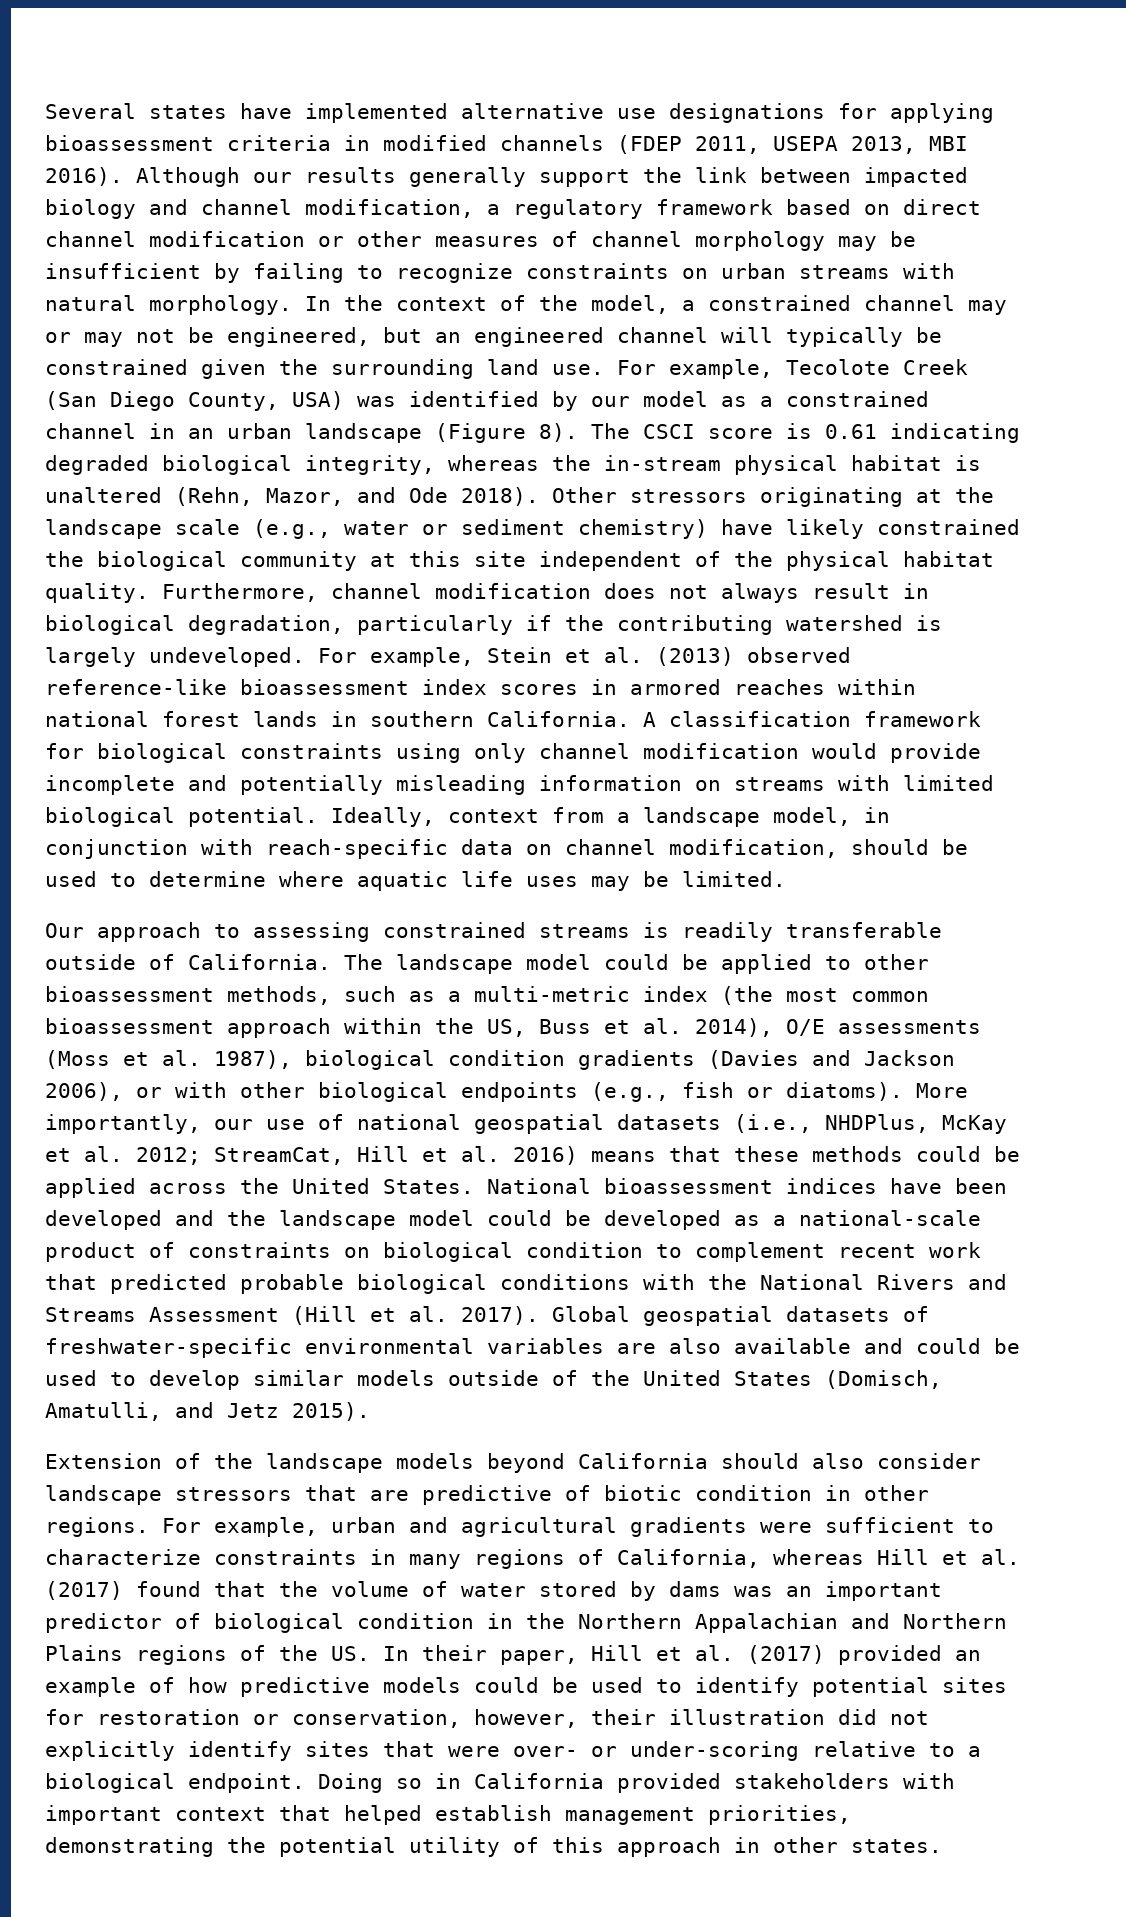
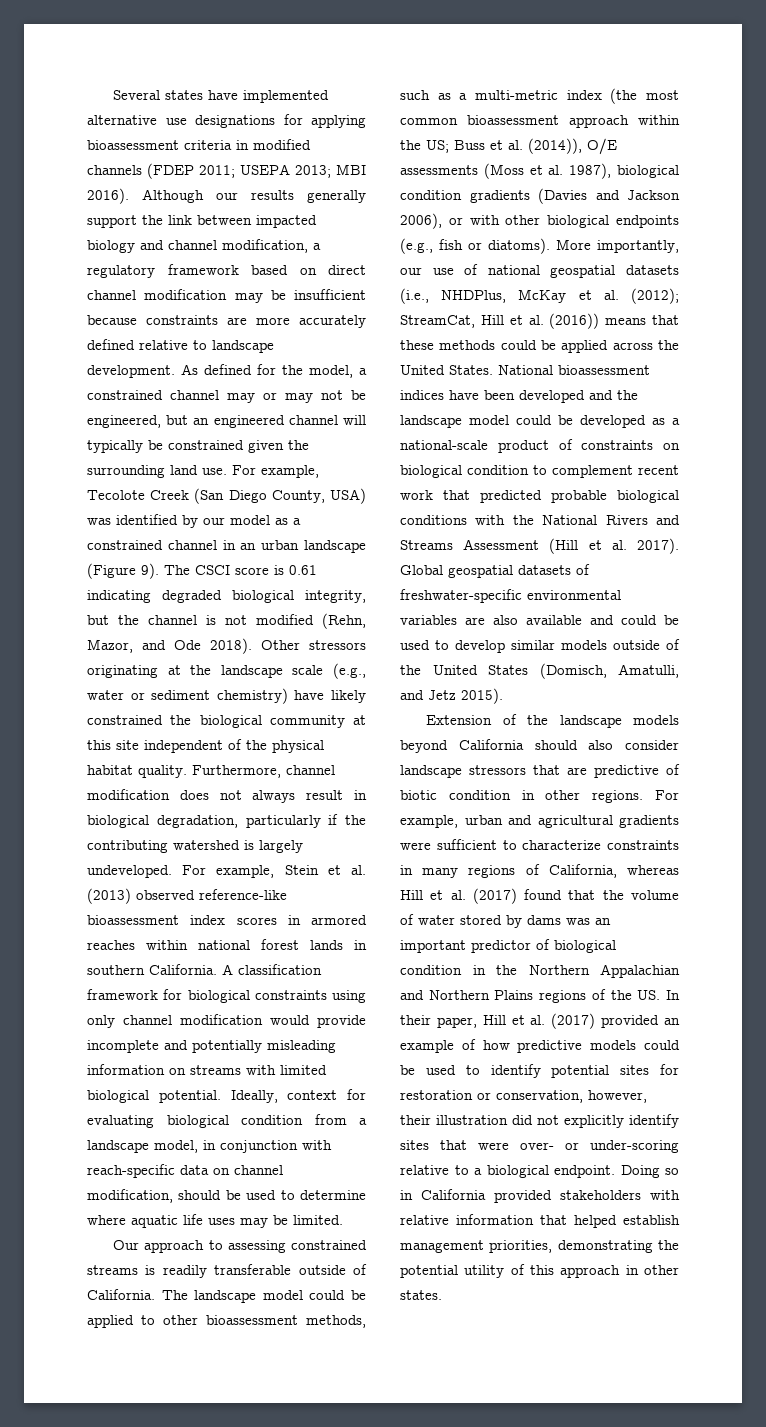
- Several states have implemented alternative use designations for applying bioassessment criteria in modified channels (FDEP 2011, USEPA 2013, MBI 2016).
+ Several states have implemented alternative use designations for applying bioassessment criteria in modified channels (FDEP 2011; USEPA 2013; MBI 2016).
- Although our results generally support the link between impacted biology and channel modification, a regulatory framework based on direct channel modification or other measures of channel morphology may be insufficient by failing to recognize constraints on urban streams with natural morphology. In the context of the model, a constrained channel may or may not be engineered, but an engineered channel will typically be constrained given the surrounding land use.
+ Although our results generally support the link between impacted biology and channel modification, a regulatory framework based on direct channel modification may be insufficient because constraints are more accurately defined relative to landscape development. As defined for the model, a constrained channel may or may not be engineered, but an engineered channel will typically be constrained given the surrounding land use.
- For example, Tecolote Creek (San Diego County, USA) was identified by our model as a constrained channel in an urban landscape (Figure 8).
+ For example, Tecolote Creek (San Diego County, USA) was identified by our model as a constrained channel in an urban landscape (Figure 9).
- The CSCI score is 0.61 indicating degraded biological integrity, whereas the in-stream physical habitat is unaltered (Rehn, Mazor, and Ode 2018).
+ The CSCI score is 0.61 indicating degraded biological integrity, but the channel is not modified (Rehn, Mazor, and Ode 2018).
- Ideally, context from a landscape model, in conjunction with reach-specific data on channel modification, should be used to determine where aquatic life uses may be limited.
+ Ideally, context for evaluating biological condition from a landscape model, in conjunction with reach-specific data on channel modification, should be used to determine where aquatic life uses may be limited.
- The landscape model could be applied to other bioassessment methods, such as a multi-metric index (the most common bioassessment approach within the US, Buss et al. 2014), O/E assessments (Moss et al. 1987), biological condition gradients (Davies and Jackson 2006), or with other biological endpoints (e.g., fish or diatoms).
+ The landscape model could be applied to other bioassessment methods, such as a multi-metric index (the most common bioassessment approach within the US; Buss et al. (2014)), O/E assessments (Moss et al. 1987), biological condition gradients (Davies and Jackson 2006), or with other biological endpoints (e.g., fish or diatoms).
- More importantly, our use of national geospatial datasets (i.e., NHDPlus, McKay et al. 2012; StreamCat, Hill et al. 2016) means that these methods could be applied across the United States.
+ More importantly, our use of national geospatial datasets (i.e., NHDPlus, McKay et al. (2012); StreamCat, Hill et al. (2016)) means that these methods could be applied across the United States.
- Doing so in California provided stakeholders with important context that helped establish management priorities, demonstrating the potential utility of this approach in other states.
+ Doing so in California provided stakeholders with relative information that helped establish management priorities, demonstrating the potential utility of this approach in other states.

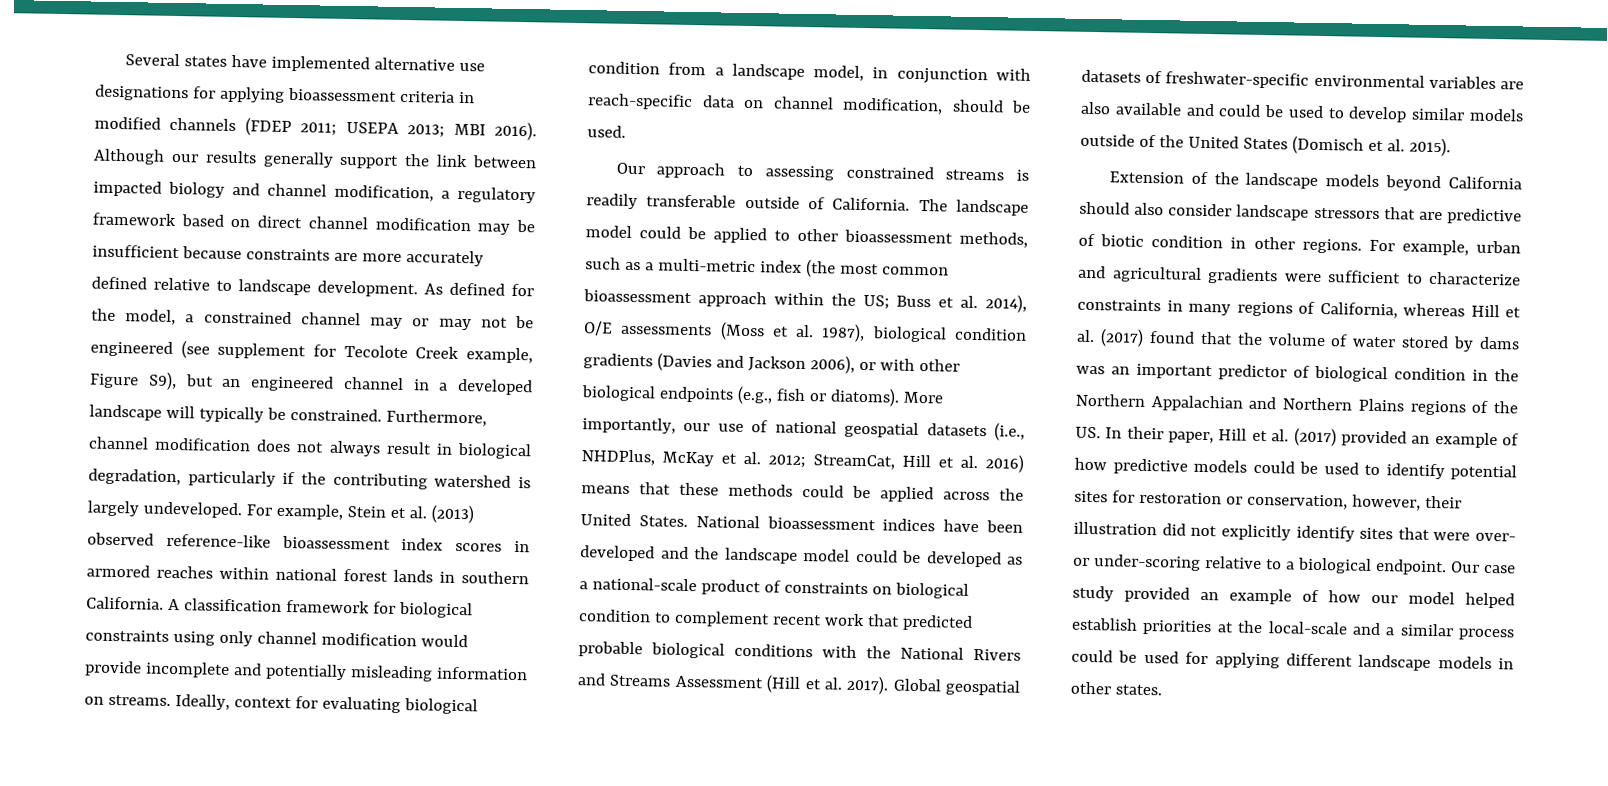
- As defined for the model, a constrained channel may or may not be engineered, but an engineered channel will typically be constrained given the surrounding land use. For example, Tecolote Creek (San Diego County, USA) was identified by our model as a constrained channel in an urban landscape (Figure 9). The CSCI score is 0.61 indicating degraded biological integrity, but the channel is not modified (Rehn, Mazor, and Ode 2018). Other stressors originating at the landscape scale (e.g., water or sediment chemistry) have likely constrained the biological community at this site independent of the physical habitat quality.
+ As defined for the model, a constrained channel may or may not be engineered (see supplement for Tecolote Creek example, Figure S9), but an engineered channel in a developed landscape will typically be constrained.
- A classification framework for biological constraints using only channel modification would provide incomplete and potentially misleading information on streams with limited biological potential.
+ A classification framework for biological constraints using only channel modification would provide incomplete and potentially misleading information on streams.
- Ideally, context for evaluating biological condition from a landscape model, in conjunction with reach-specific data on channel modification, should be used to determine where aquatic life uses may be limited.
+ Ideally, context for evaluating biological condition from a landscape model, in conjunction with reach-specific data on channel modification, should be used.
- The landscape model could be applied to other bioassessment methods, such as a multi-metric index (the most common bioassessment approach within the US; Buss et al. (2014)), O/E assessments (Moss et al. 1987), biological condition gradients (Davies and Jackson 2006), or with other biological endpoints (e.g., fish or diatoms).
+ The landscape model could be applied to other bioassessment methods, such as a multi-metric index (the most common bioassessment approach within the US; Buss et al. 2014), O/E assessments (Moss et al. 1987), biological condition gradients (Davies and Jackson 2006), or with other biological endpoints (e.g., fish or diatoms).
- More importantly, our use of national geospatial datasets (i.e., NHDPlus, McKay et al. (2012); StreamCat, Hill et al. (2016)) means that these methods could be applied across the United States.
+ More importantly, our use of national geospatial datasets (i.e., NHDPlus, McKay et al. 2012; StreamCat, Hill et al. 2016) means that these methods could be applied across the United States.
- Global geospatial datasets of freshwater-specific environmental variables are also available and could be used to develop similar models outside of the United States (Domisch, Amatulli, and Jetz 2015).
+ Global geospatial datasets of freshwater-specific environmental variables are also available and could be used to develop similar models outside of the United States (Domisch et al. 2015).
- Doing so in California provided stakeholders with relative information that helped establish management priorities, demonstrating the potential utility of this approach in other states.
+ Our case study provided an example of how our model helped establish priorities at the local-scale and a similar process could be used for applying different landscape models in other states.

